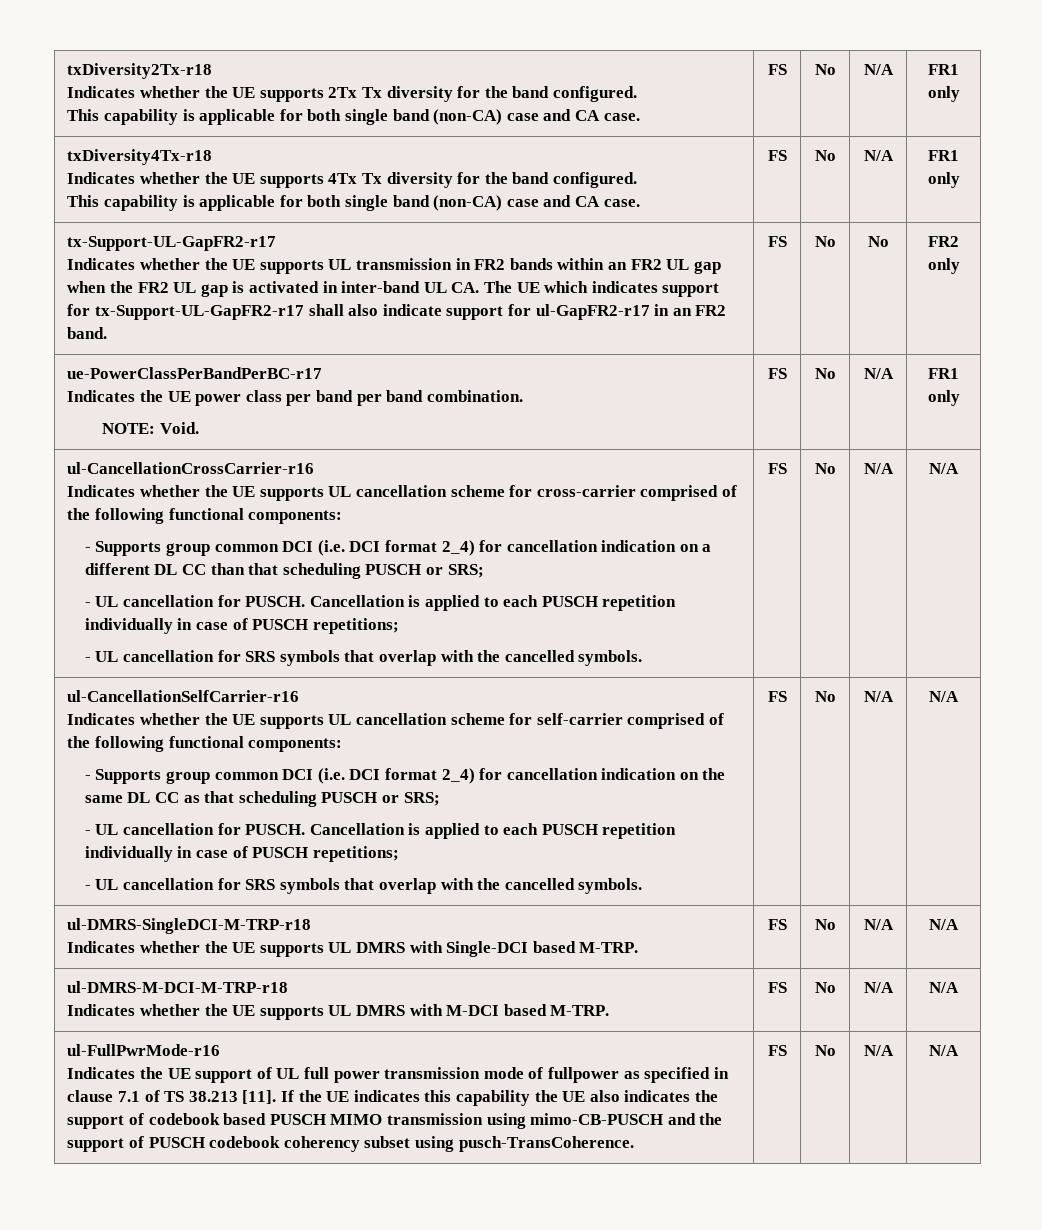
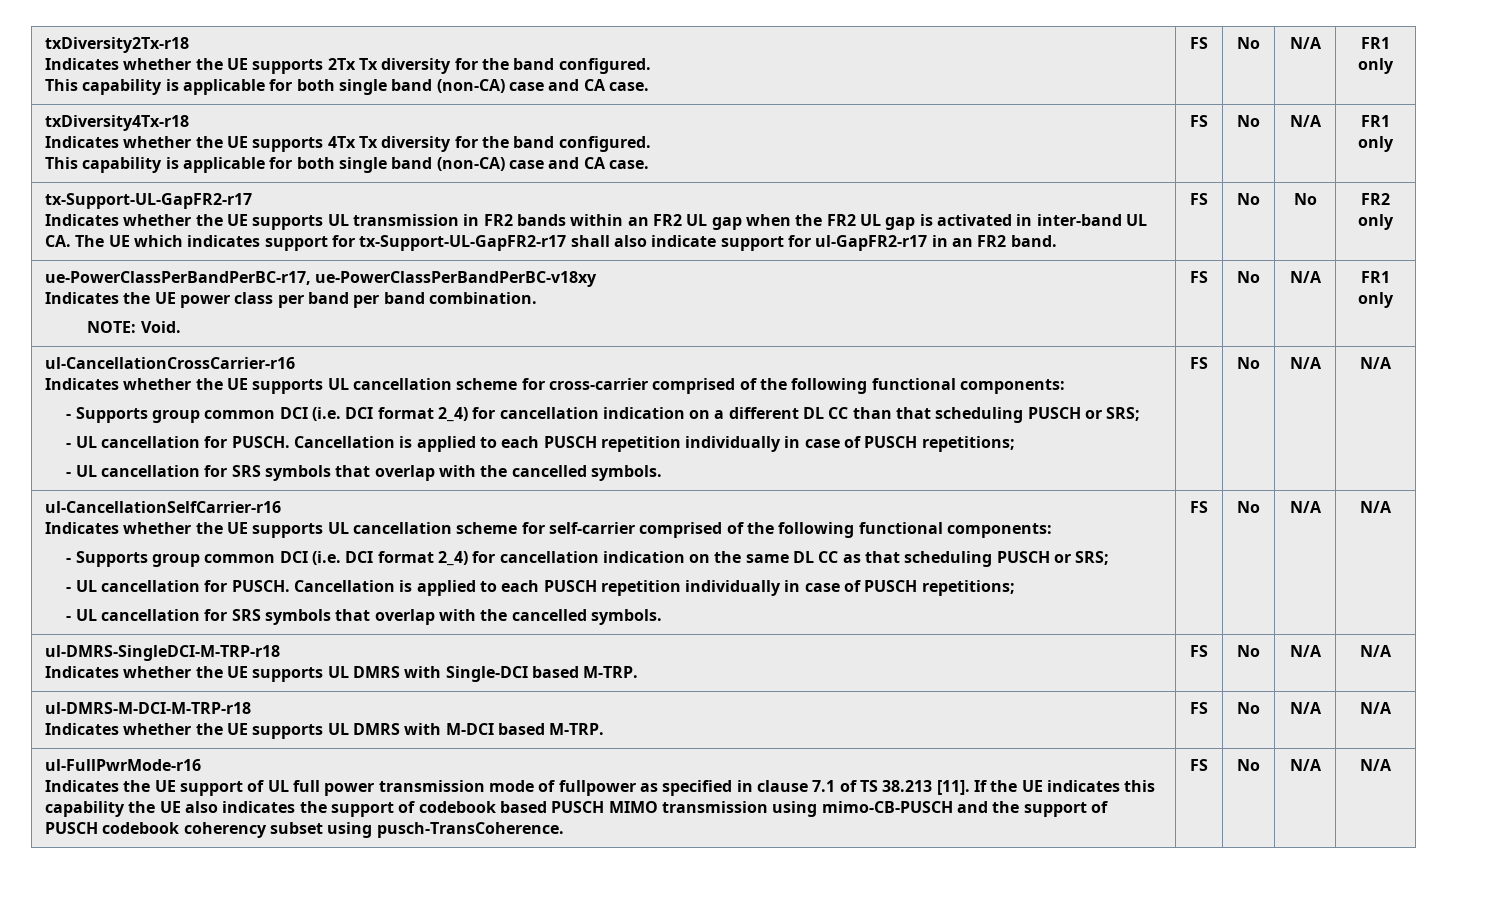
- ue-PowerClassPerBandPerBC-r17
+ ue-PowerClassPerBandPerBC-r17, ue-PowerClassPerBandPerBC-v18xy

